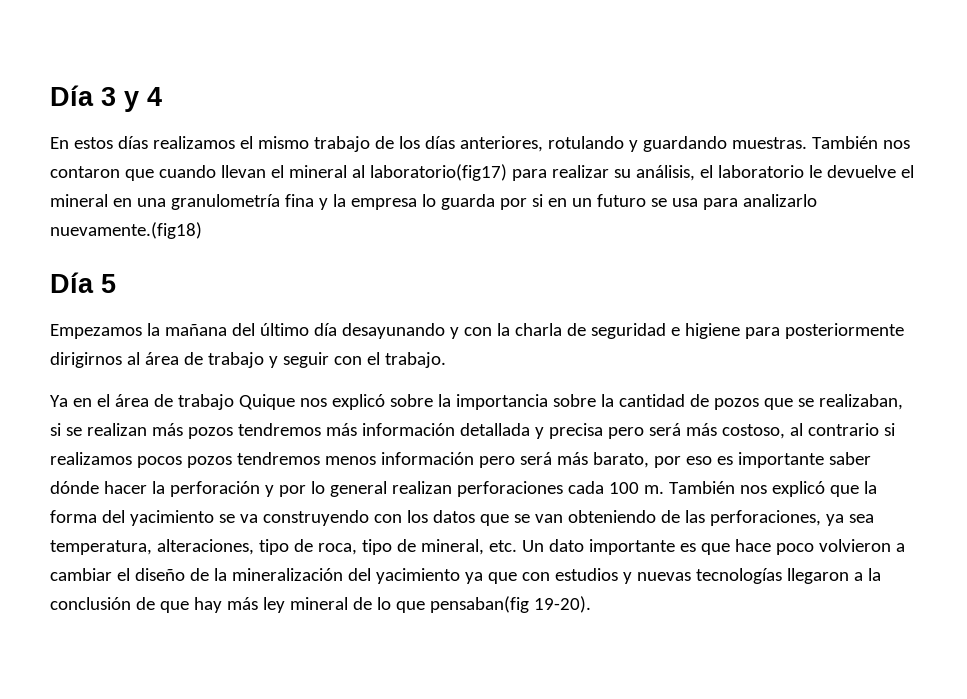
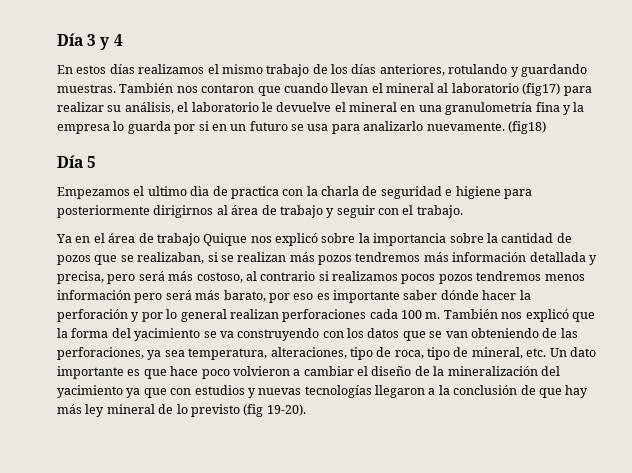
- También nos contaron que cuando llevan el mineral al laboratorio(fig17) para realizar su análisis, el laboratorio le devuelve el mineral en una granulometría fina y la empresa lo guarda por si en un futuro se usa para analizarlo nuevamente.(fig18)
+ También nos contaron que cuando llevan el mineral al laboratorio (fig17) para realizar su análisis, el laboratorio le devuelve el mineral en una granulometría fina y la empresa lo guarda por si en un futuro se usa para analizarlo nuevamente. (fig18)
- Empezamos la mañana del último día desayunando y con la charla de seguridad e higiene para posteriormente dirigirnos al área de trabajo y seguir con el trabajo.
+ Empezamos el ultimo dìa de practica con la charla de seguridad e higiene para posteriormente dirigirnos al área de trabajo y seguir con el trabajo.
- Ya en el área de trabajo Quique nos explicó sobre la importancia sobre la cantidad de pozos que se realizaban, si se realizan más pozos tendremos más información detallada y precisa pero será más costoso, al contrario si realizamos pocos pozos tendremos menos información pero será más barato, por eso es importante saber dónde hacer la perforación y por lo general realizan perforaciones cada 100 m.
+ Ya en el área de trabajo Quique nos explicó sobre la importancia sobre la cantidad de pozos que se realizaban, si se realizan más pozos tendremos más información detallada y precisa, pero será más costoso, al contrario si realizamos pocos pozos tendremos menos información pero será más barato, por eso es importante saber dónde hacer la perforación y por lo general realizan perforaciones cada 100 m.
- También nos explicó que la forma del yacimiento se va construyendo con los datos que se van obteniendo de las perforaciones, ya sea temperatura, alteraciones, tipo de roca, tipo de mineral, etc. Un dato importante es que hace poco volvieron a cambiar el diseño de la mineralización del yacimiento ya que con estudios y nuevas tecnologías llegaron a la conclusión de que hay más ley mineral de lo que pensaban(fig 19-20).
+ También nos explicó que la forma del yacimiento se va construyendo con los datos que se van obteniendo de las perforaciones, ya sea temperatura, alteraciones, tipo de roca, tipo de mineral, etc. Un dato importante es que hace poco volvieron a cambiar el diseño de la mineralización del yacimiento ya que con estudios y nuevas tecnologías llegaron a la conclusión de que hay más ley mineral de lo previsto (fig 19-20).

